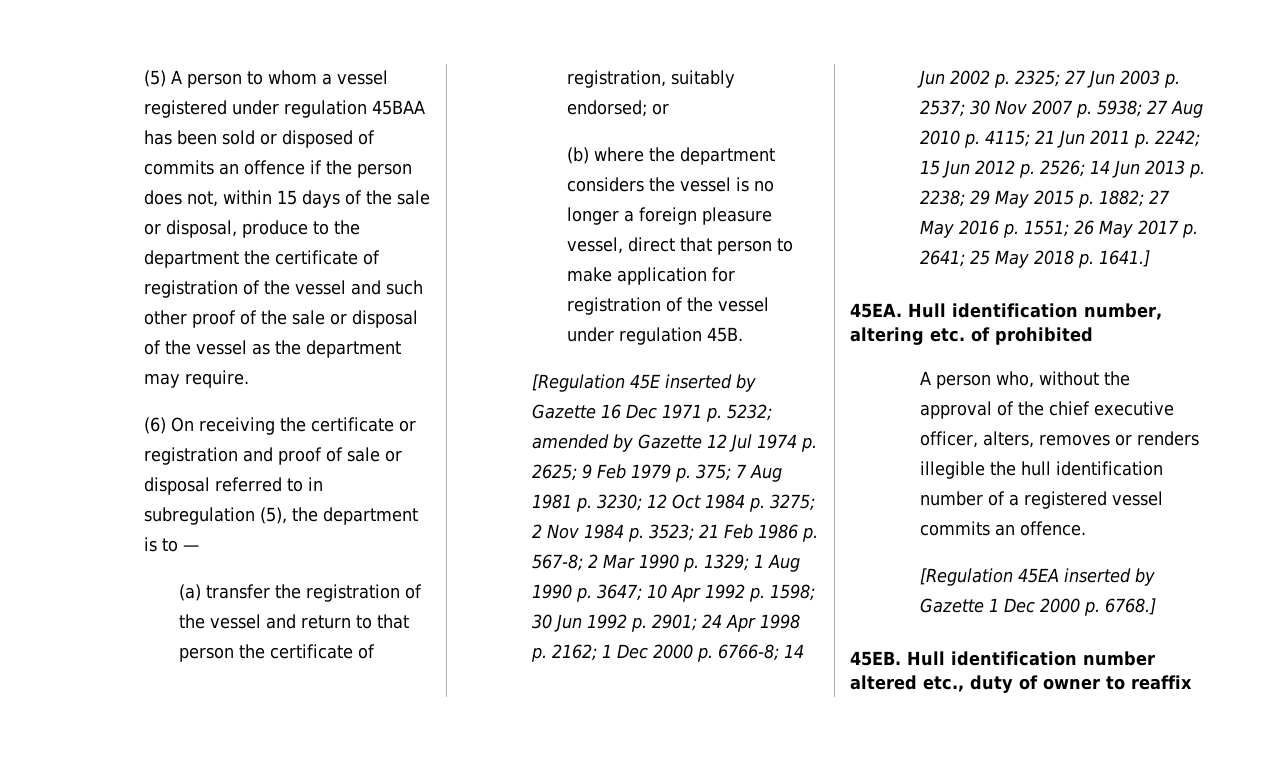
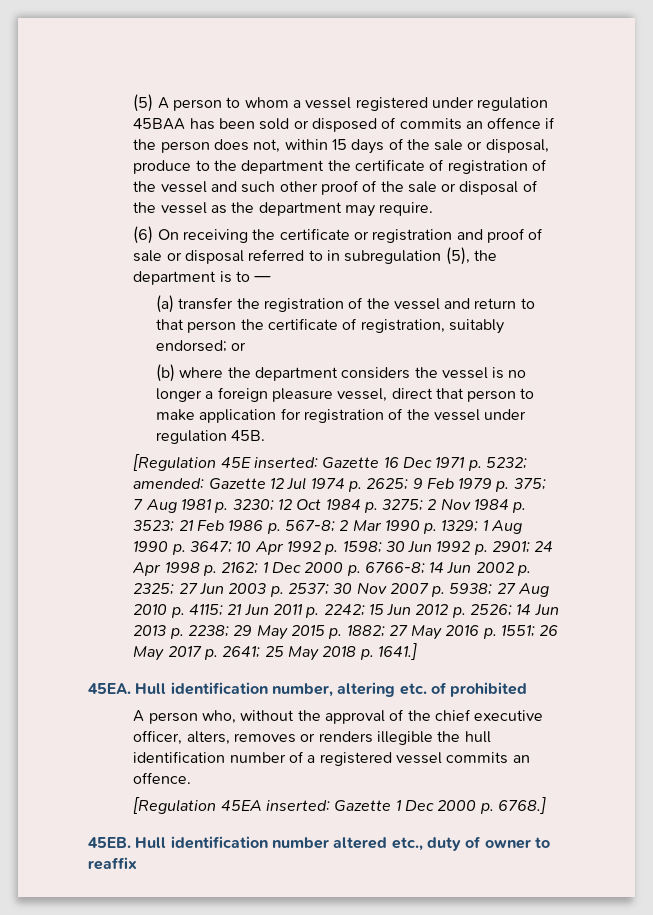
- [Regulation 45E inserted by Gazette 16 Dec 1971 p. 5232;
+ [Regulation 45E inserted: Gazette 16 Dec 1971 p. 5232;
- amended by Gazette 12 Jul 1974 p. 2625;
+ amended: Gazette 12 Jul 1974 p. 2625;
- [Regulation 45EA inserted by Gazette 1 Dec 2000 p. 6768.]
+ [Regulation 45EA inserted: Gazette 1 Dec 2000 p. 6768.]

